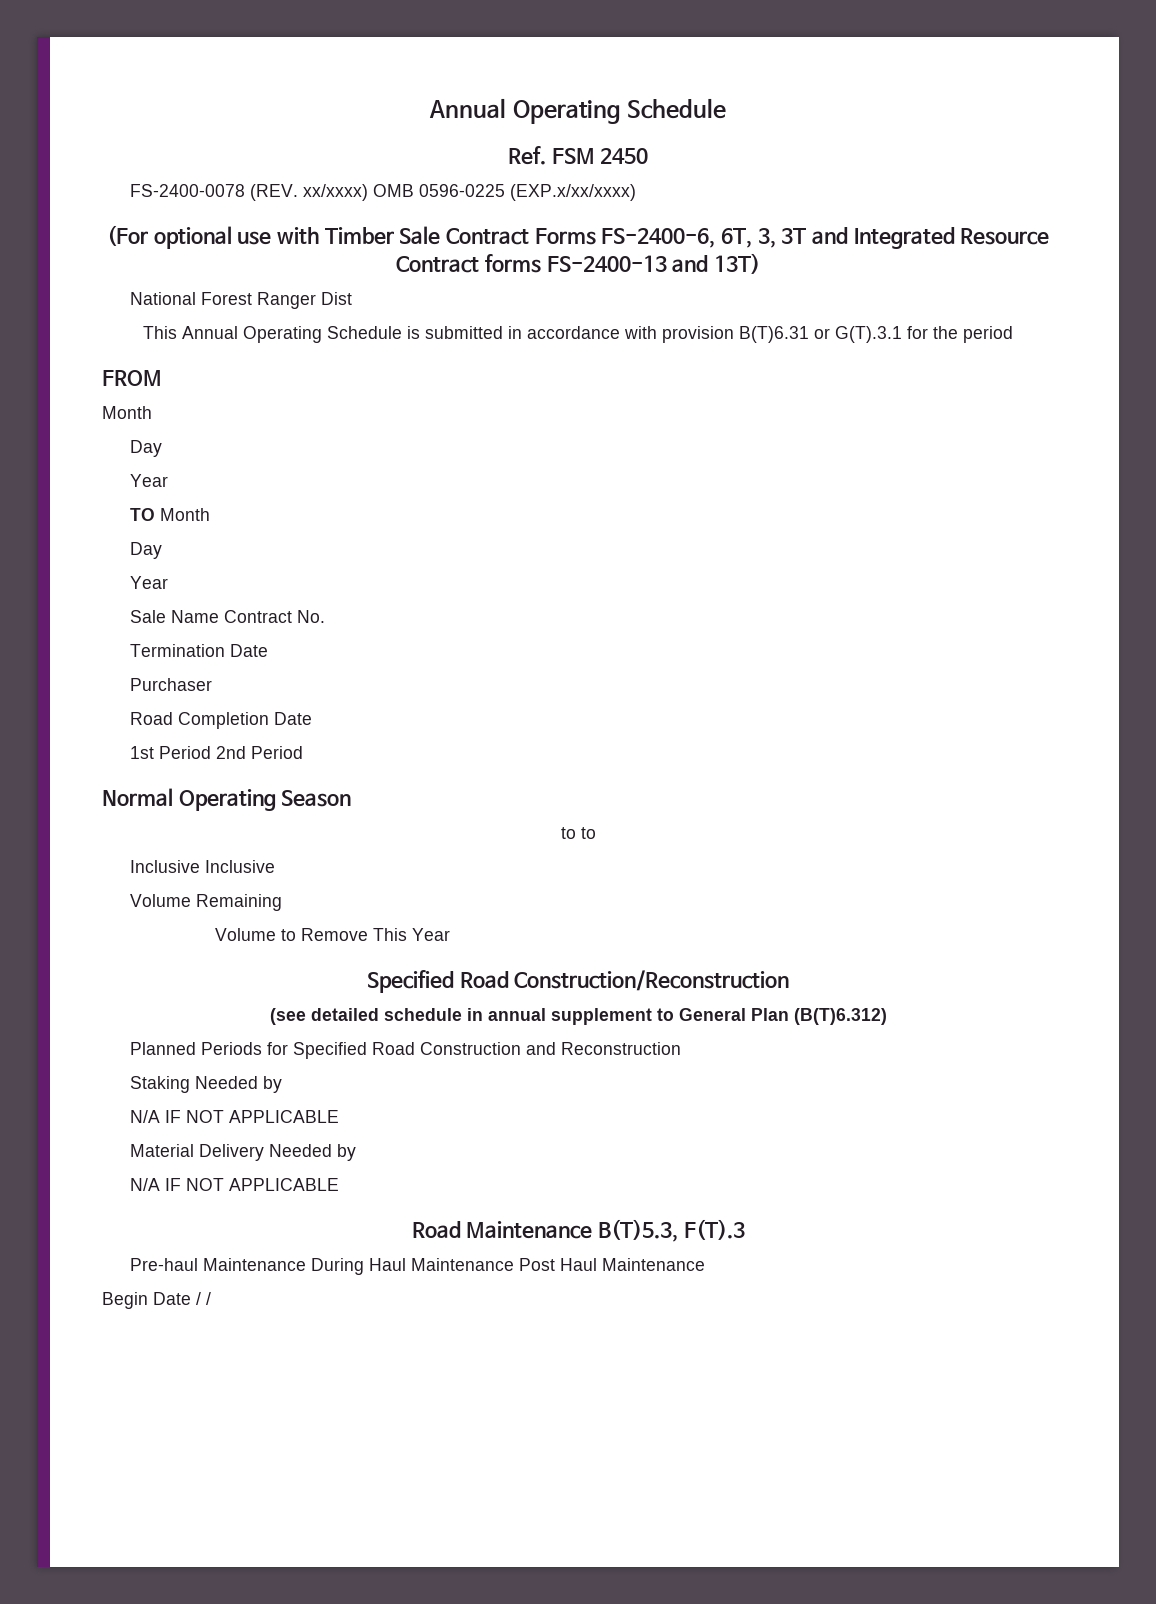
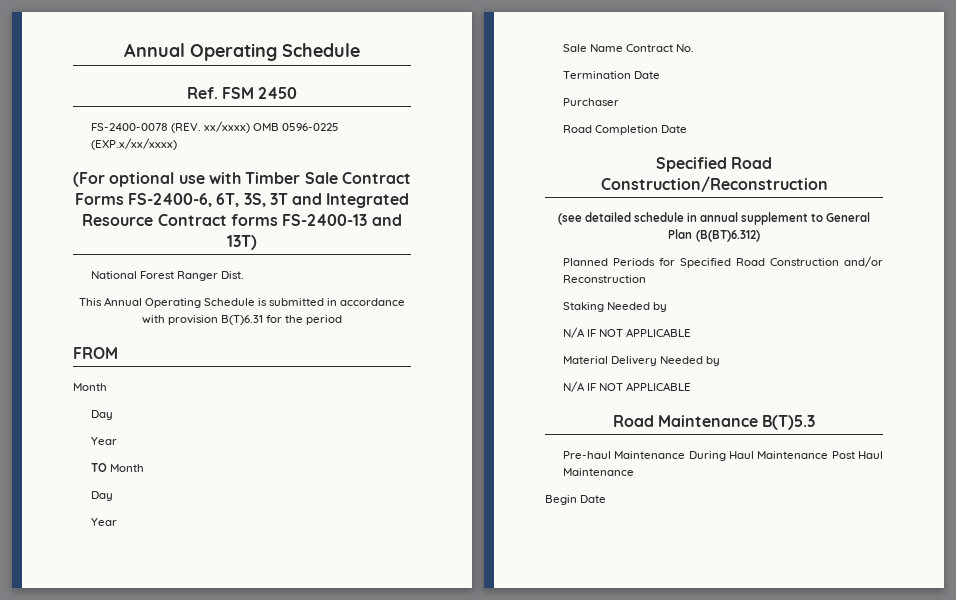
- (For optional use with Timber Sale Contract Forms FS-2400-6, 6T, 3, 3T and Integrated Resource Contract forms FS-2400-13 and 13T)
+ (For optional use with Timber Sale Contract Forms FS-2400-6, 6T, 3S, 3T and Integrated Resource Contract forms FS-2400-13 and 13T)
- National Forest Ranger Dist
+ National Forest Ranger Dist.
- This Annual Operating Schedule is submitted in accordance with provision B(T)6.31 or G(T).3.1 for the period
+ This Annual Operating Schedule is submitted in accordance with provision B(T)6.31 for the period
- 1st Period 2nd Period
- Normal Operating Season
- to to
- Inclusive Inclusive
- Volume Remaining
- Volume to Remove This Year
- (see detailed schedule in annual supplement to General Plan (B(T)6.312)
+ (see detailed schedule in annual supplement to General Plan (B(BT)6.312)
- Planned Periods for Specified Road Construction and Reconstruction
+ Planned Periods for Specified Road Construction and/or Reconstruction
- Road Maintenance B(T)5.3, F(T).3
+ Road Maintenance B(T)5.3
- Begin Date / /
+ Begin Date

